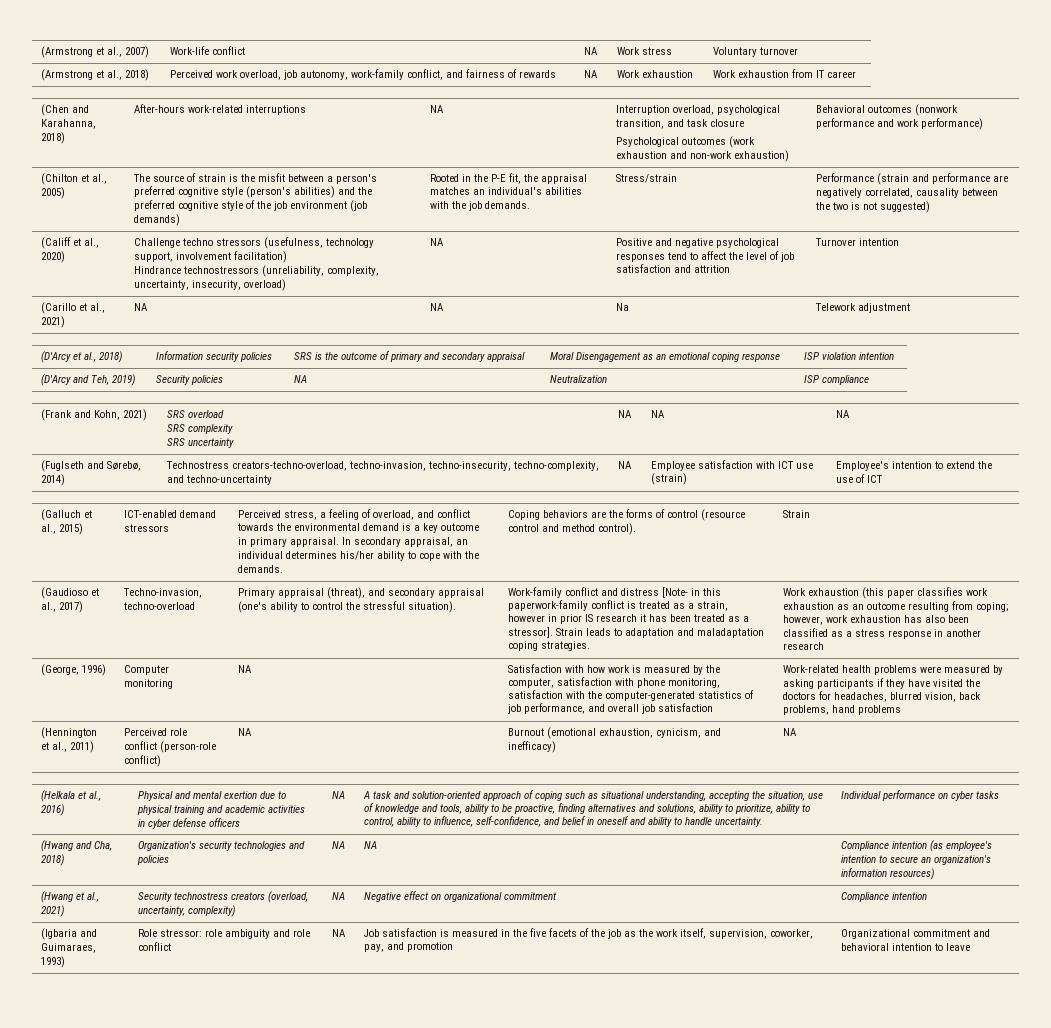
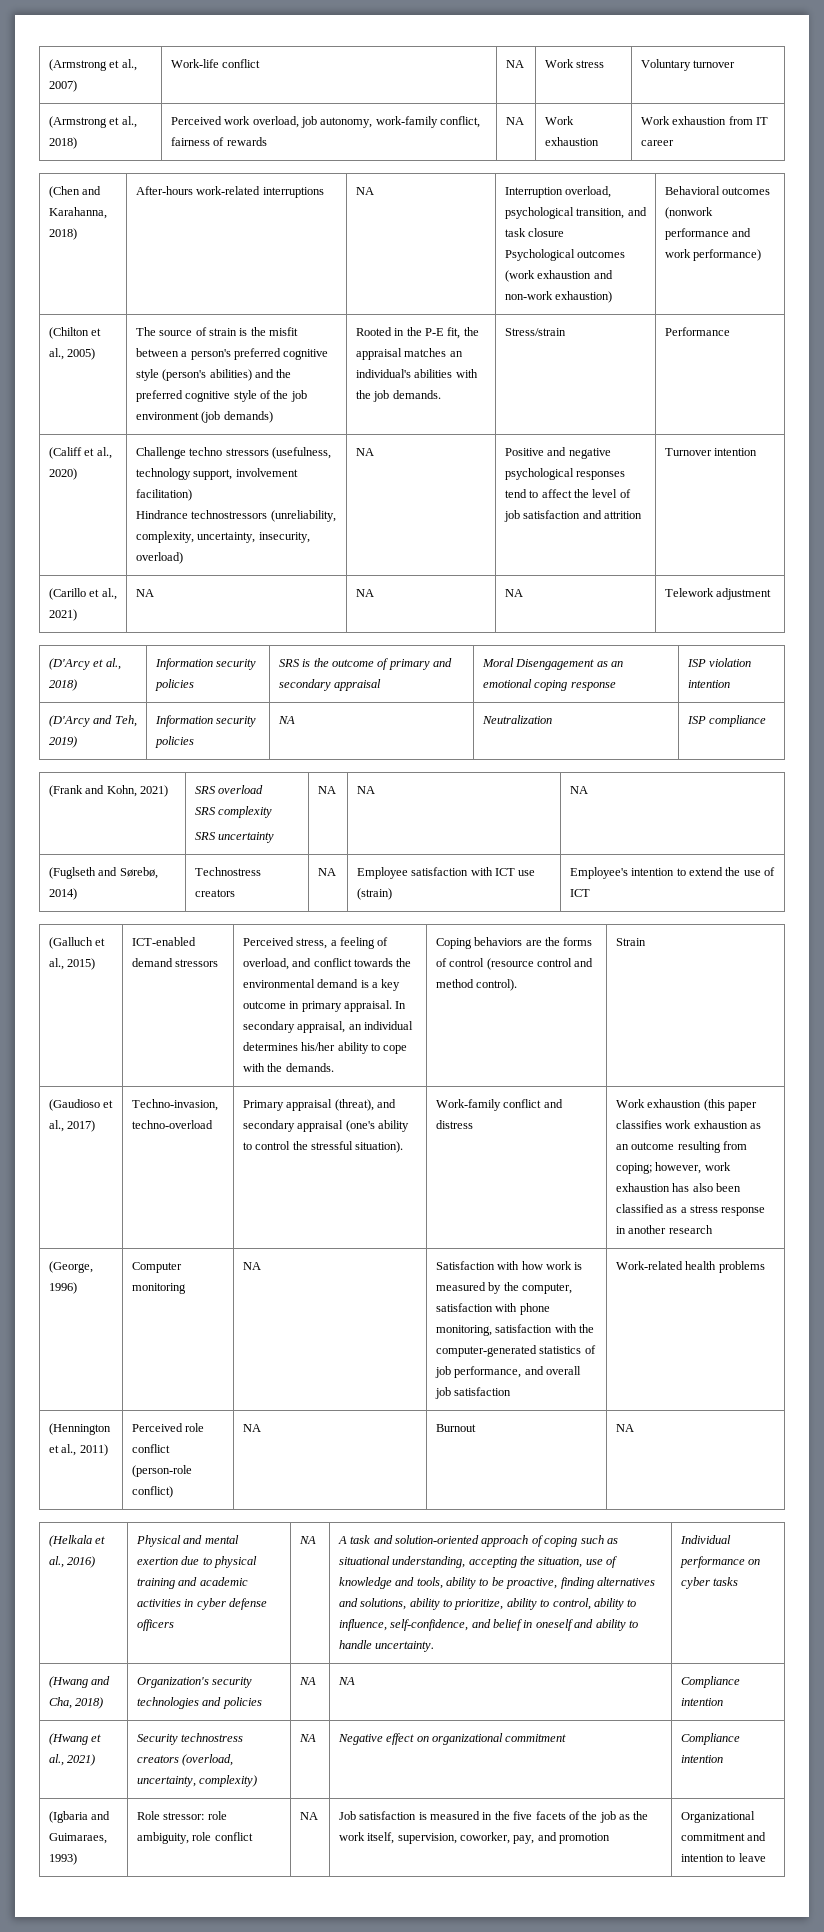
- (Armstrong et al., 2018) | Perceived work overload, job autonomy, work-family conflict, and fairness of rewards | NA | Work exhaustion | Work exhaustion from IT career
+ (Armstrong et al., 2018) | Perceived work overload, job autonomy, work-family conflict, fairness of rewards | NA | Work exhaustion | Work exhaustion from IT career
- Performance (strain and performance are negatively correlated, causality between the two is not suggested)
+ Performance
- (Carillo et al., 2021) | NA | NA | Na | Telework adjustment
+ (Carillo et al., 2021) | NA | NA | NA | Telework adjustment
- (D'Arcy and Teh, 2019) | Security policies | NA | Neutralization | ISP compliance
+ (D'Arcy and Teh, 2019) | Information security policies | NA | Neutralization | ISP compliance
- (Fuglseth and Sørebø, 2014) | Technostress creators-techno-overload, techno-invasion, techno-insecurity, techno-complexity, and techno-uncertainty | NA | Employee satisfaction with ICT use (strain) | Employee's intention to extend the use of ICT
+ (Fuglseth and Sørebø, 2014) | Technostress creators | NA | Employee satisfaction with ICT use (strain) | Employee's intention to extend the use of ICT
- Work-family conflict and distress [Note- in this paperwork-family conflict is treated as a strain, however in prior IS research it has been treated as a stressor]. Strain leads to adaptation and maladaptation coping strategies.
+ Work-family conflict and distress
- Work-related health problems were measured by asking participants if they have visited the doctors for headaches, blurred vision, back problems, hand problems
+ Work-related health problems
- (Hennington et al., 2011) | Perceived role conflict (person-role conflict) | NA | Burnout (emotional exhaustion, cynicism, and inefficacy) | NA
+ (Hennington et al., 2011) | Perceived role conflict (person-role conflict) | NA | Burnout | NA
- (Hwang and Cha, 2018) | Organization's security technologies and policies | NA | NA | Compliance intention (as employee's intention to secure an organization's information resources)
+ (Hwang and Cha, 2018) | Organization's security technologies and policies | NA | NA | Compliance intention
- (Igbaria and Guimaraes, 1993) | Role stressor: role ambiguity and role conflict | NA | Job satisfaction is measured in the five facets of the job as the work itself, supervision, coworker, pay, and promotion | Organizational commitment and behavioral intention to leave
+ (Igbaria and Guimaraes, 1993) | Role stressor: role ambiguity, role conflict | NA | Job satisfaction is measured in the five facets of the job as the work itself, supervision, coworker, pay, and promotion | Organizational commitment and intention to leave

